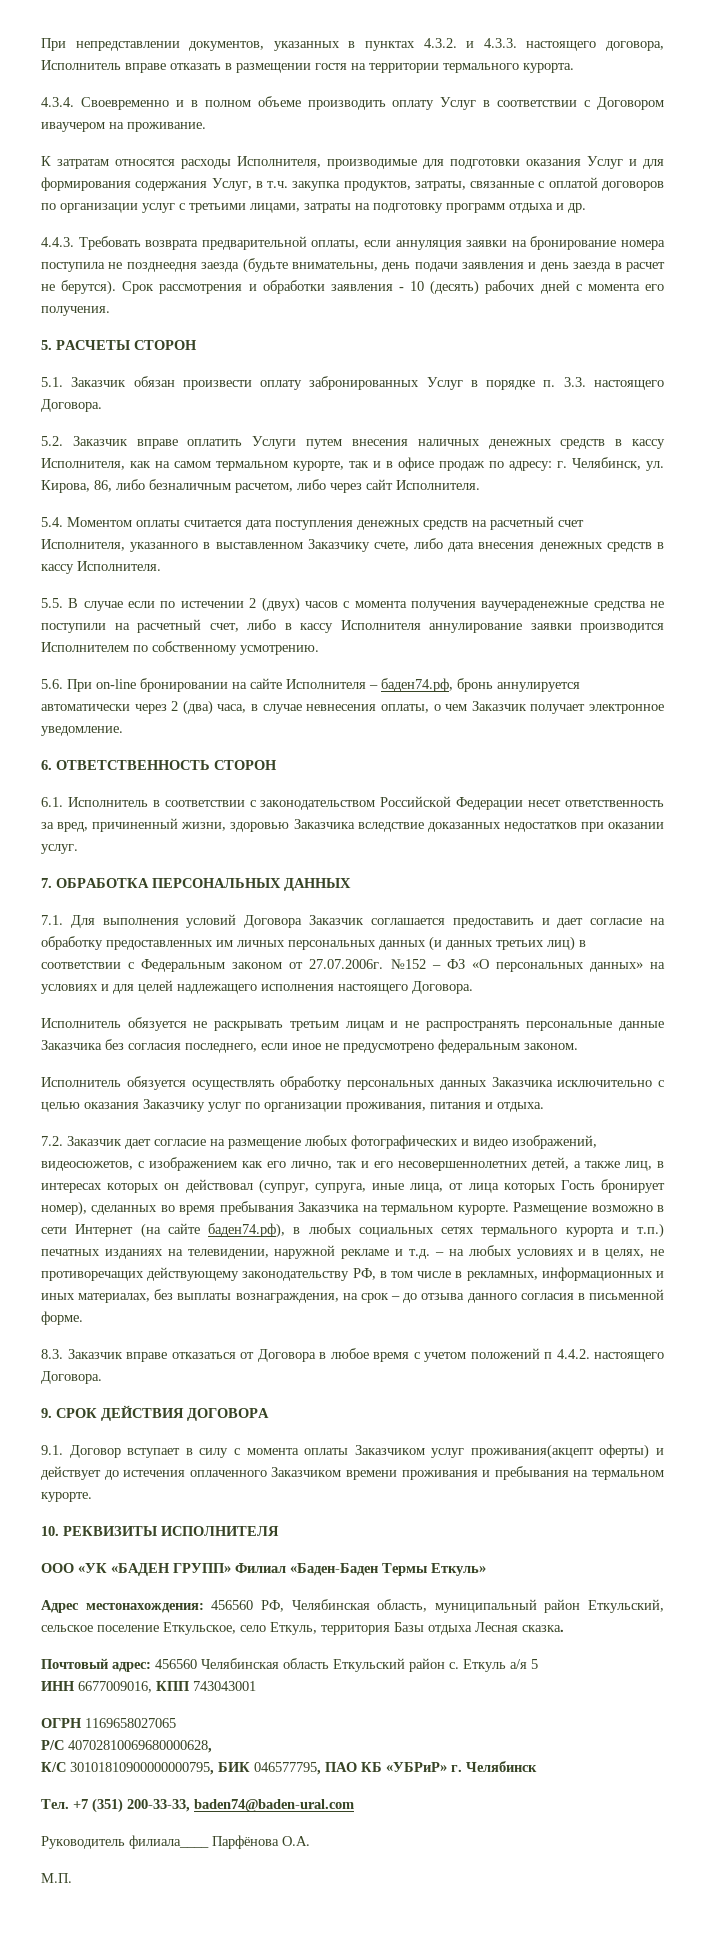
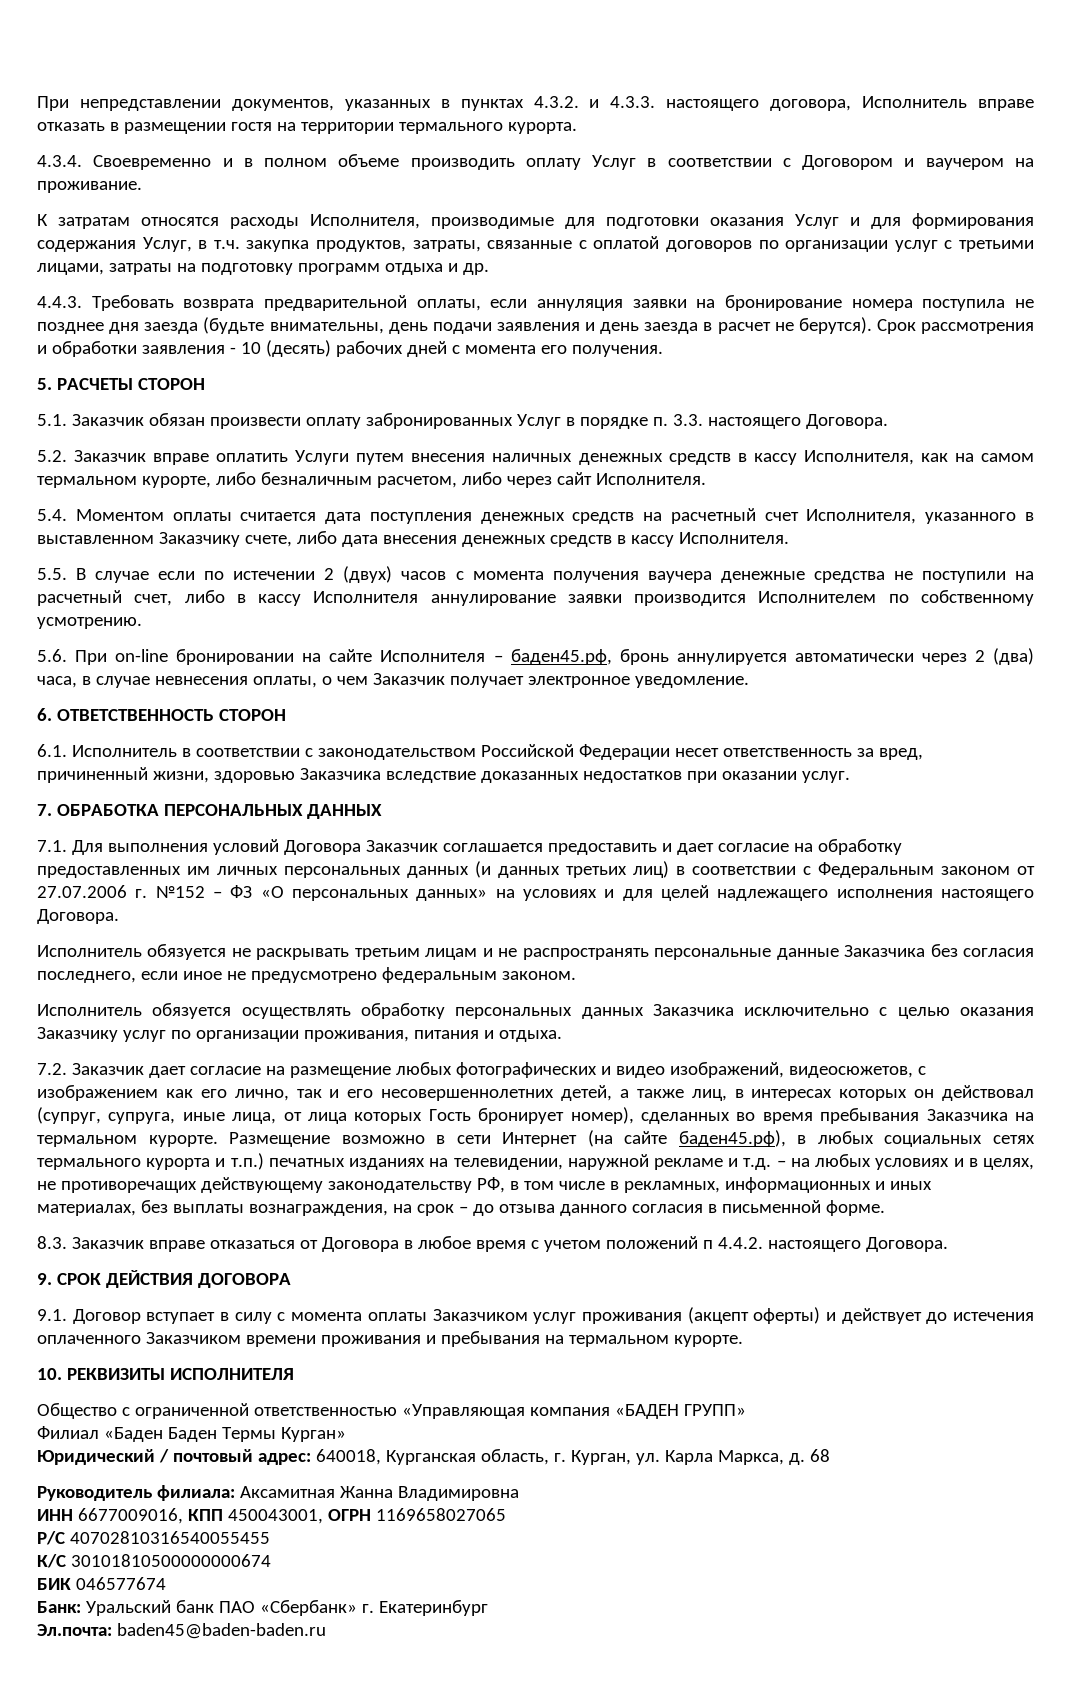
- 4.3.4. Своевременно и в полном объеме производить оплату Услуг в соответствии с Договором иваучером на проживание.
+ 4.3.4. Своевременно и в полном объеме производить оплату Услуг в соответствии с Договором и ваучером на проживание.
- 4.4.3. Требовать возврата предварительной оплаты, если аннуляция заявки на бронирование номера поступила не позднеедня заезда (будьте внимательны, день подачи заявления и день заезда в расчет не берутся).
+ 4.4.3. Требовать возврата предварительной оплаты, если аннуляция заявки на бронирование номера поступила не позднее дня заезда (будьте внимательны, день подачи заявления и день заезда в расчет не берутся).
- 5.2. Заказчик вправе оплатить Услуги путем внесения наличных денежных средств в кассу Исполнителя, как на самом термальном курорте, так и в офисе продаж по адресу: г. Челябинск, ул. Кирова, 86, либо безналичным расчетом, либо через сайт Исполнителя.
+ 5.2. Заказчик вправе оплатить Услуги путем внесения наличных денежных средств в кассу Исполнителя, как на самом термальном курорте, либо безналичным расчетом, либо через сайт Исполнителя.
- 5.5. В случае если по истечении 2 (двух) часов с момента получения ваучераденежные средства не поступили на расчетный счет, либо в кассу Исполнителя аннулирование заявки производится Исполнителем по собственному усмотрению.
+ 5.5. В случае если по истечении 2 (двух) часов с момента получения ваучера денежные средства не поступили на расчетный счет, либо в кассу Исполнителя аннулирование заявки производится Исполнителем по собственному усмотрению.
- 5.6. При оn-line бронировании на сайте Исполнителя – баден74.рф, бронь аннулируется автоматически через 2 (два) часа, в случае невнесения оплаты, о чем Заказчик получает электронное уведомление.
+ 5.6. При оn-line бронировании на сайте Исполнителя – баден45.рф, бронь аннулируется автоматически через 2 (два) часа, в случае невнесения оплаты, о чем Заказчик получает электронное уведомление.
- 7.1. Для выполнения условий Договора Заказчик соглашается предоставить и дает согласие на обработку предоставленных им личных персональных данных (и данных третьих лиц) в соответствии с Федеральным законом от 27.07.2006г. №152 – ФЗ «О персональных данных» на условиях и для целей надлежащего исполнения настоящего Договора.
+ 7.1. Для выполнения условий Договора Заказчик соглашается предоставить и дает согласие на обработку предоставленных им личных персональных данных (и данных третьих лиц) в соответствии с Федеральным законом от 27.07.2006 г. №152 – ФЗ «О персональных данных» на условиях и для целей надлежащего исполнения настоящего Договора.
- Размещение возможно в сети Интернет (на сайте баден74.рф), в любых социальных сетях термального курорта и т.п.) печатных изданиях на телевидении, наружной рекламе и т.д. – на любых условиях и в целях, не противоречащих действующему законодательству РФ, в том числе в рекламных, информационных и иных материалах, без выплаты вознаграждения, на срок – до отзыва данного согласия в письменной форме.
+ Размещение возможно в сети Интернет (на сайте баден45.рф), в любых социальных сетях термального курорта и т.п.) печатных изданиях на телевидении, наружной рекламе и т.д. – на любых условиях и в целях, не противоречащих действующему законодательству РФ, в том числе в рекламных, информационных и иных материалах, без выплаты вознаграждения, на срок – до отзыва данного согласия в письменной форме.
- 9.1. Договор вступает в силу с момента оплаты Заказчиком услуг проживания(акцепт оферты) и действует до истечения оплаченного Заказчиком времени проживания и пребывания на термальном курорте.
+ 9.1. Договор вступает в силу с момента оплаты Заказчиком услуг проживания (акцепт оферты) и действует до истечения оплаченного Заказчиком времени проживания и пребывания на термальном курорте.
- ООО «УК «БАДЕН ГРУПП» Филиал «Баден-Баден Термы Еткуль»
- Адрес местонахождения: 456560 РФ, Челябинская область, муниципальный район Еткульский, сельское поселение Еткульское, село Еткуль, территория Базы отдыха Лесная сказка.
- Почтовый адрес: 456560 Челябинская область Еткульский район с. Еткуль а/я 5
+ Общество с ограниченной ответственностью «Управляющая компания «БАДЕН ГРУПП»
+ Филиал «Баден Баден Термы Курган»
+ Юридический / почтовый адрес: 640018, Курганская область, г. Курган, ул. Карла Маркса, д. 68
+ Руководитель филиала: Аксамитная Жанна Владимировна
- ИНН 6677009016, КПП 743043001
- ОГРН 1169658027065
+ ИНН 6677009016, КПП 450043001, ОГРН 1169658027065
- Р/С 40702810069680000628,
+ Р/С 40702810316540055455
- К/С 30101810900000000795, БИК 046577795, ПАО КБ «УБРиР» г. Челябинск
- Тел. +7 (351) 200-33-33, baden74@baden-ural.com
- Руководитель филиала____ Парфёнова О.А.
- М.П.
+ К/С 30101810500000000674
+ БИК 046577674
+ Банк: Уральский банк ПАО «Сбербанк» г. Екатеринбург
+ Эл.почта: baden45@baden-baden.ru

